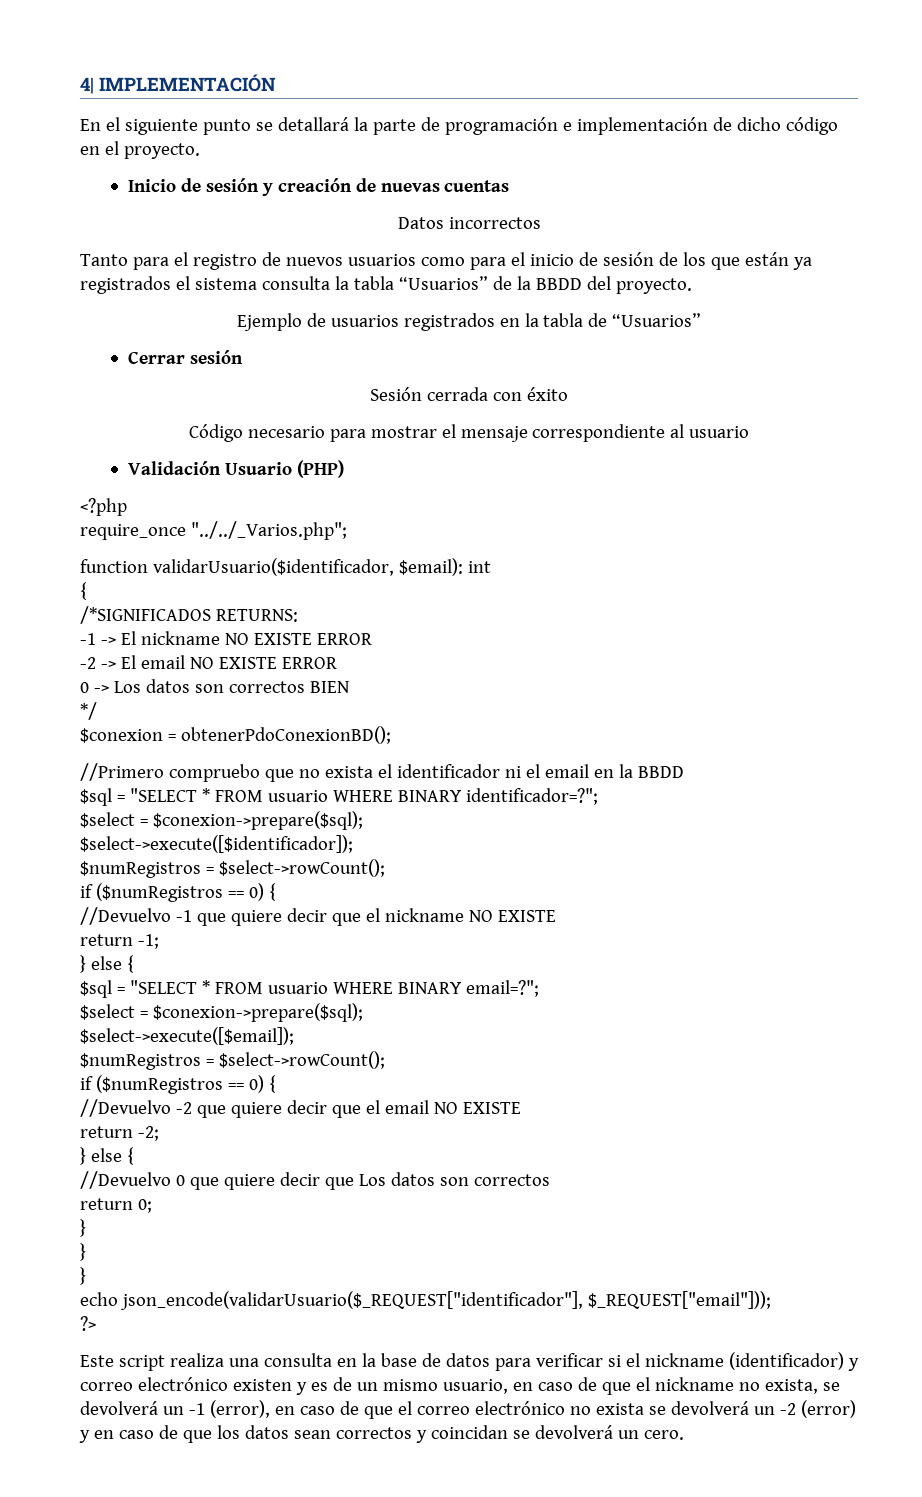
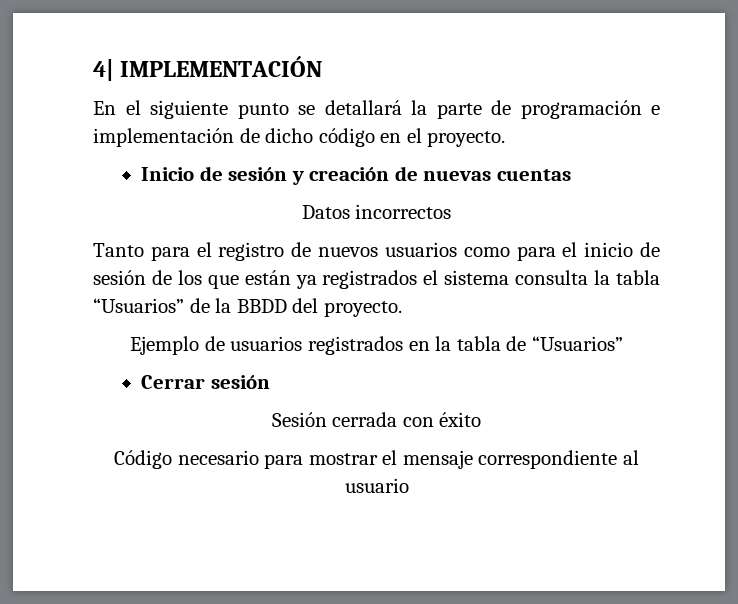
- Validación Usuario (PHP)
- <?php
- require_once "../../_Varios.php";
- function validarUsuario($identificador, $email): int
- {
- /*SIGNIFICADOS RETURNS:
- -1 -> El nickname NO EXISTE ERROR
- -2 -> El email NO EXISTE ERROR
- 0 -> Los datos son correctos BIEN
- */
- $conexion = obtenerPdoConexionBD();
- //Primero compruebo que no exista el identificador ni el email en la BBDD
- $sql = "SELECT * FROM usuario WHERE BINARY identificador=?";
- $select = $conexion->prepare($sql);
- $select->execute([$identificador]);
- $numRegistros = $select->rowCount();
- if ($numRegistros == 0) {
- //Devuelvo -1 que quiere decir que el nickname NO EXISTE
- return -1;
- } else {
- $sql = "SELECT * FROM usuario WHERE BINARY email=?";
- $select = $conexion->prepare($sql);
- $select->execute([$email]);
- $numRegistros = $select->rowCount();
- if ($numRegistros == 0) {
- //Devuelvo -2 que quiere decir que el email NO EXISTE
- return -2;
- } else {
- //Devuelvo 0 que quiere decir que Los datos son correctos
- return 0;
- }
- }
- }
- echo json_encode(validarUsuario($_REQUEST["identificador"], $_REQUEST["email"]));
- ?>
- Este script realiza una consulta en la base de datos para verificar si el nickname (identificador) y correo electrónico existen y es de un mismo usuario, en caso de que el nickname no exista, se devolverá un -1 (error), en caso de que el correo electrónico no exista se devolverá un -2 (error) y en caso de que los datos sean correctos y coincidan se devolverá un cero.

